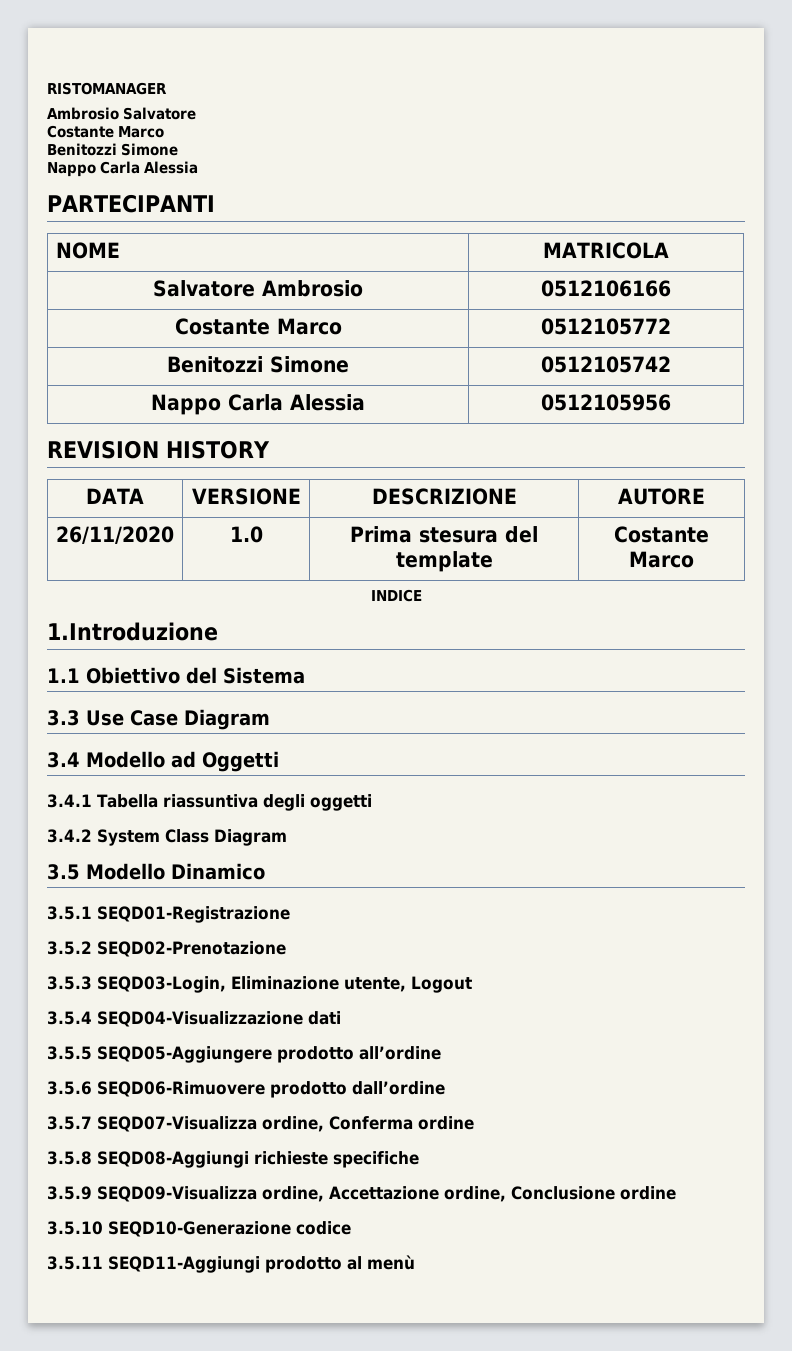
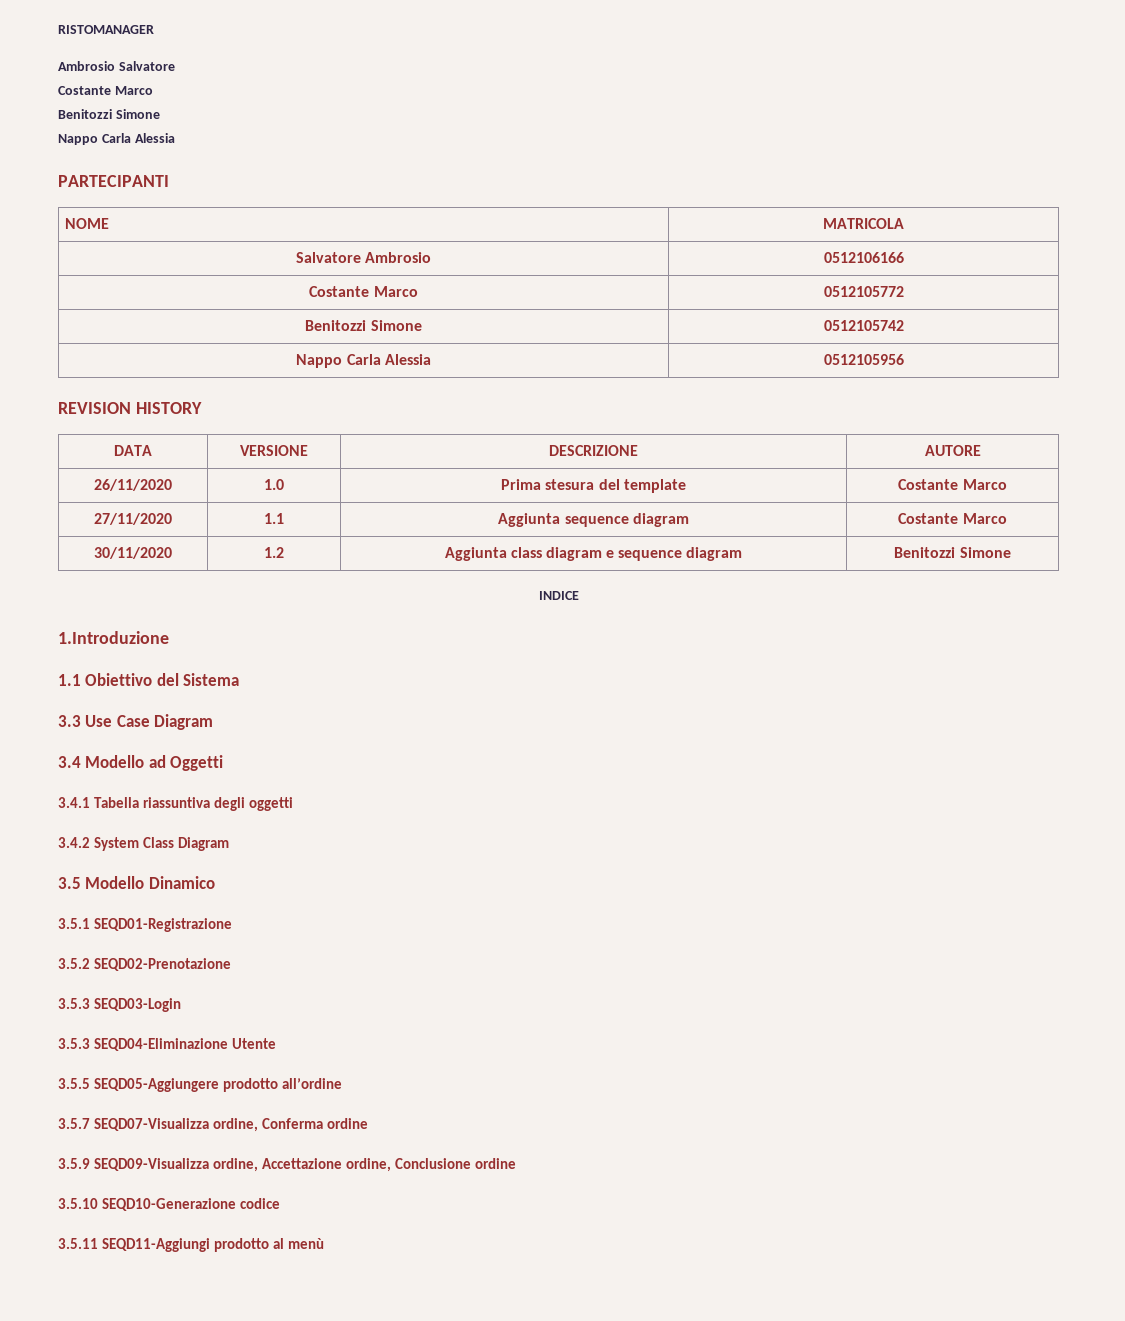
+ 27/11/2020 | 1.1 | Aggiunta sequence diagram | Costante Marco
+ 30/11/2020 | 1.2 | Aggiunta class diagram e sequence diagram | Benitozzi Simone
- 3.5.3 SEQD03-Login, Eliminazione utente, Logout
- 3.5.4 SEQD04-Visualizzazione dati
+ 3.5.3 SEQD03-Login
+ 3.5.3 SEQD04-Eliminazione Utente
- 3.5.6 SEQD06-Rimuovere prodotto dall’ordine
- 3.5.8 SEQD08-Aggiungi richieste specifiche

